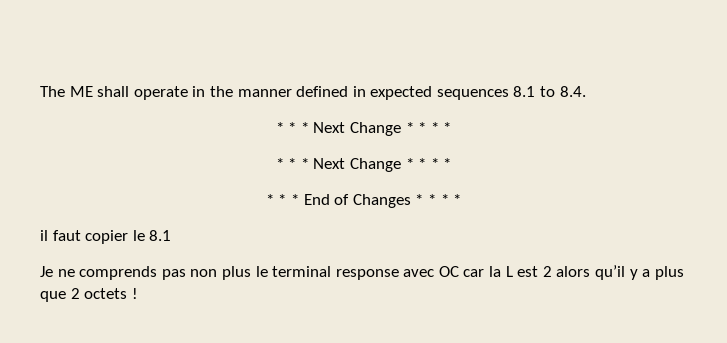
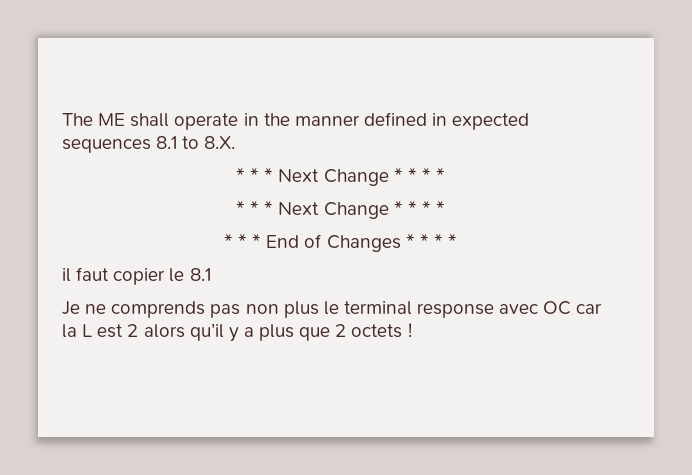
- The ME shall operate in the manner defined in expected sequences 8.1 to 8.4.
+ The ME shall operate in the manner defined in expected sequences 8.1 to 8.X.

